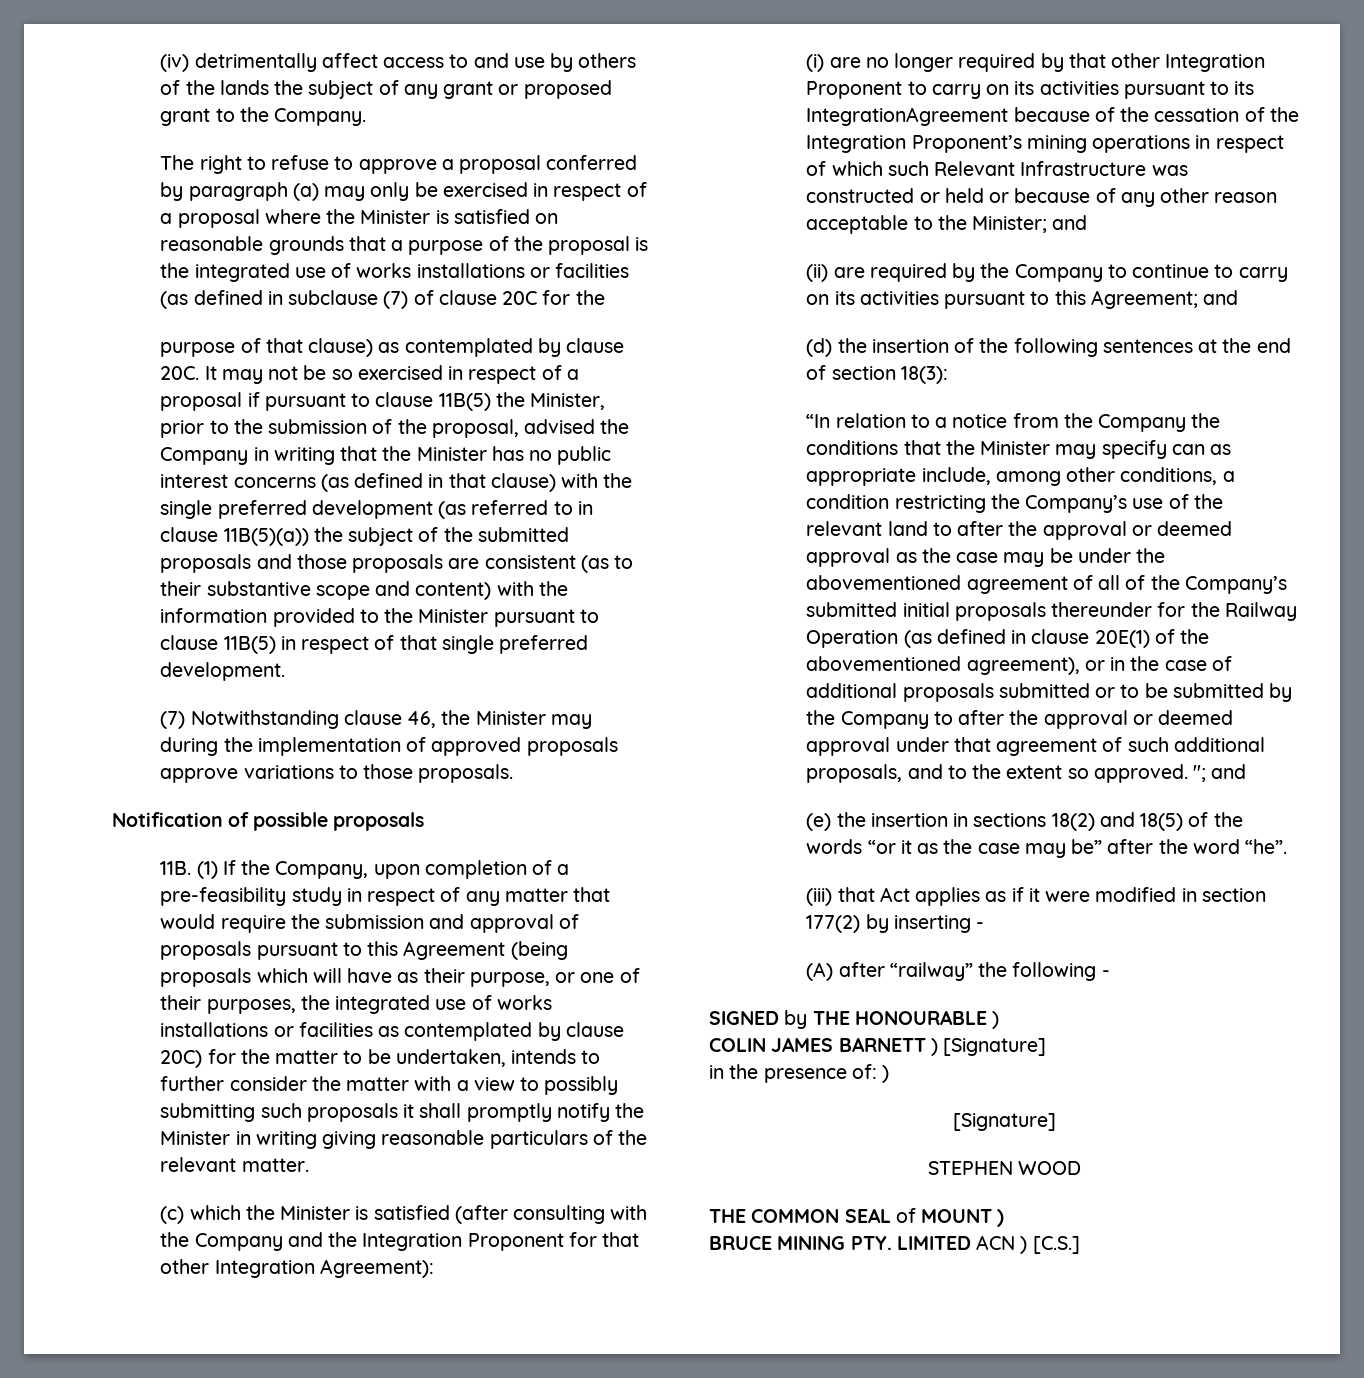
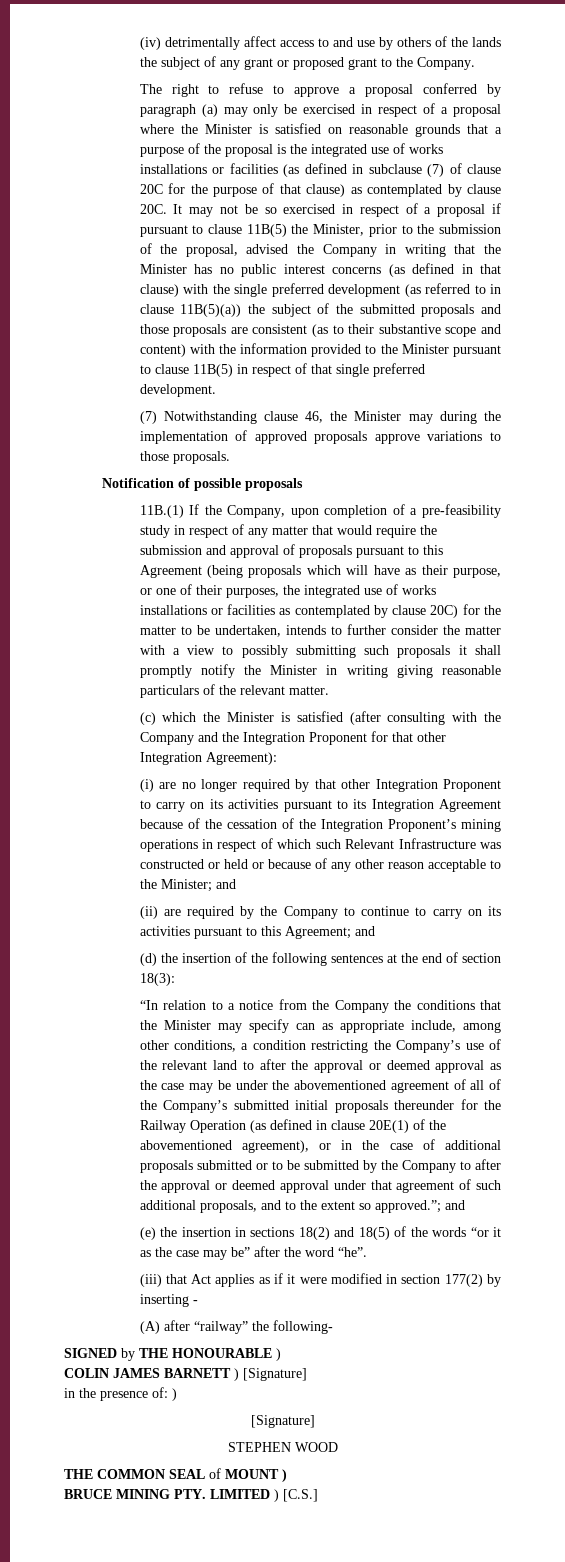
- The right to refuse to approve a proposal conferred by paragraph (a) may only be exercised in respect of a proposal where the Minister is satisfied on reasonable grounds that a purpose of the proposal is the integrated use of works installations or facilities (as defined in subclause (7) of clause 20C for the
- purpose of that clause) as contemplated by clause 20C.
+ The right to refuse to approve a proposal conferred by paragraph (a) may only be exercised in respect of a proposal where the Minister is satisfied on reasonable grounds that a purpose of the proposal is the integrated use of works installations or facilities (as defined in subclause (7) of clause 20C for the purpose of that clause) as contemplated by clause 20C.
- 11B. (1) If the Company, upon completion of a pre-feasibility study in respect of any matter that would require the submission and approval of proposals pursuant to this Agreement (being proposals which will have as their purpose, or one of their purposes, the integrated use of works installations or facilities as contemplated by clause 20C) for the matter to be undertaken, intends to further consider the matter with a view to possibly submitting such proposals it shall promptly notify the Minister in writing giving reasonable particulars of the relevant matter.
+ 11B.(1) If the Company, upon completion of a pre-feasibility study in respect of any matter that would require the submission and approval of proposals pursuant to this Agreement (being proposals which will have as their purpose, or one of their purposes, the integrated use of works installations or facilities as contemplated by clause 20C) for the matter to be undertaken, intends to further consider the matter with a view to possibly submitting such proposals it shall promptly notify the Minister in writing giving reasonable particulars of the relevant matter.
- (i) are no longer required by that other Integration Proponent to carry on its activities pursuant to its IntegrationAgreement because of the cessation of the Integration Proponent’s mining operations in respect of which such Relevant Infrastructure was constructed or held or because of any other reason acceptable to the Minister; and
+ (i) are no longer required by that other Integration Proponent to carry on its activities pursuant to its Integration Agreement because of the cessation of the Integration Proponent’s mining operations in respect of which such Relevant Infrastructure was constructed or held or because of any other reason acceptable to the Minister; and
- “In relation to a notice from the Company the conditions that the Minister may specify can as appropriate include, among other conditions, a condition restricting the Company’s use of the relevant land to after the approval or deemed approval as the case may be under the abovementioned agreement of all of the Company’s submitted initial proposals thereunder for the Railway Operation (as defined in clause 20E(1) of the abovementioned agreement), or in the case of additional proposals submitted or to be submitted by the Company to after the approval or deemed approval under that agreement of such additional proposals, and to the extent so approved. ";
+ “In relation to a notice from the Company the conditions that the Minister may specify can as appropriate include, among other conditions, a condition restricting the Company’s use of the relevant land to after the approval or deemed approval as the case may be under the abovementioned agreement of all of the Company’s submitted initial proposals thereunder for the Railway Operation (as defined in clause 20E(1) of the abovementioned agreement), or in the case of additional proposals submitted or to be submitted by the Company to after the approval or deemed approval under that agreement of such additional proposals, and to the extent so approved.”;
- (A) after “railway” the following -
+ (A) after “railway” the following-
- BRUCE MINING PTY. LIMITED ACN ) [C.S.]
+ BRUCE MINING PTY. LIMITED ) [C.S.]

